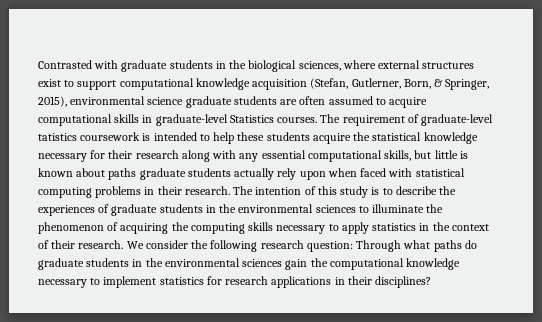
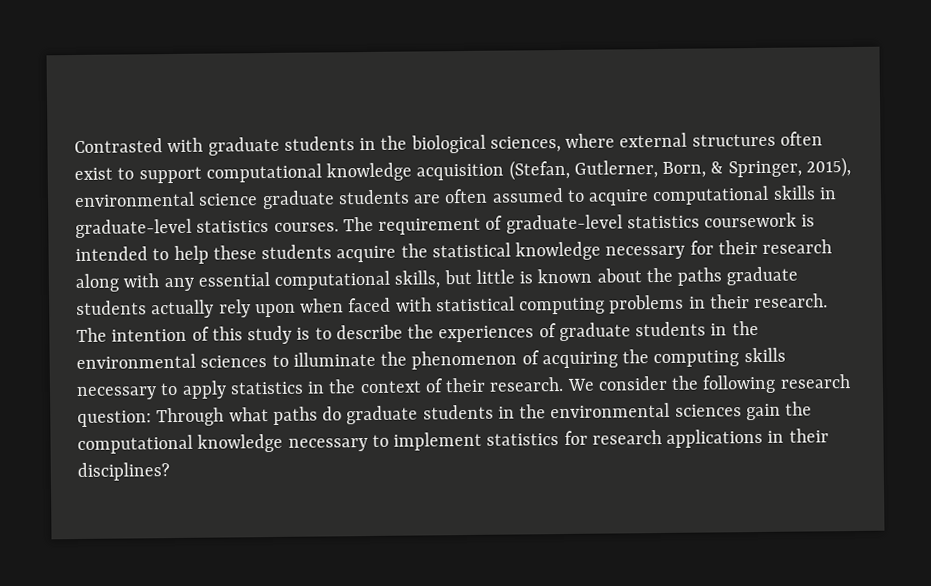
- Contrasted with graduate students in the biological sciences, where external structures exist to support computational knowledge acquisition (Stefan, Gutlerner, Born, & Springer, 2015), environmental science graduate students are often assumed to acquire computational skills in graduate-level Statistics courses.
+ Contrasted with graduate students in the biological sciences, where external structures often exist to support computational knowledge acquisition (Stefan, Gutlerner, Born, & Springer, 2015), environmental science graduate students are often assumed to acquire computational skills in graduate-level statistics courses.
- The requirement of graduate-level tatistics coursework is intended to help these students acquire the statistical knowledge necessary for their research along with any essential computational skills, but little is known about paths graduate students actually rely upon when faced with statistical computing problems in their research.
+ The requirement of graduate-level statistics coursework is intended to help these students acquire the statistical knowledge necessary for their research along with any essential computational skills, but little is known about the paths graduate students actually rely upon when faced with statistical computing problems in their research.

